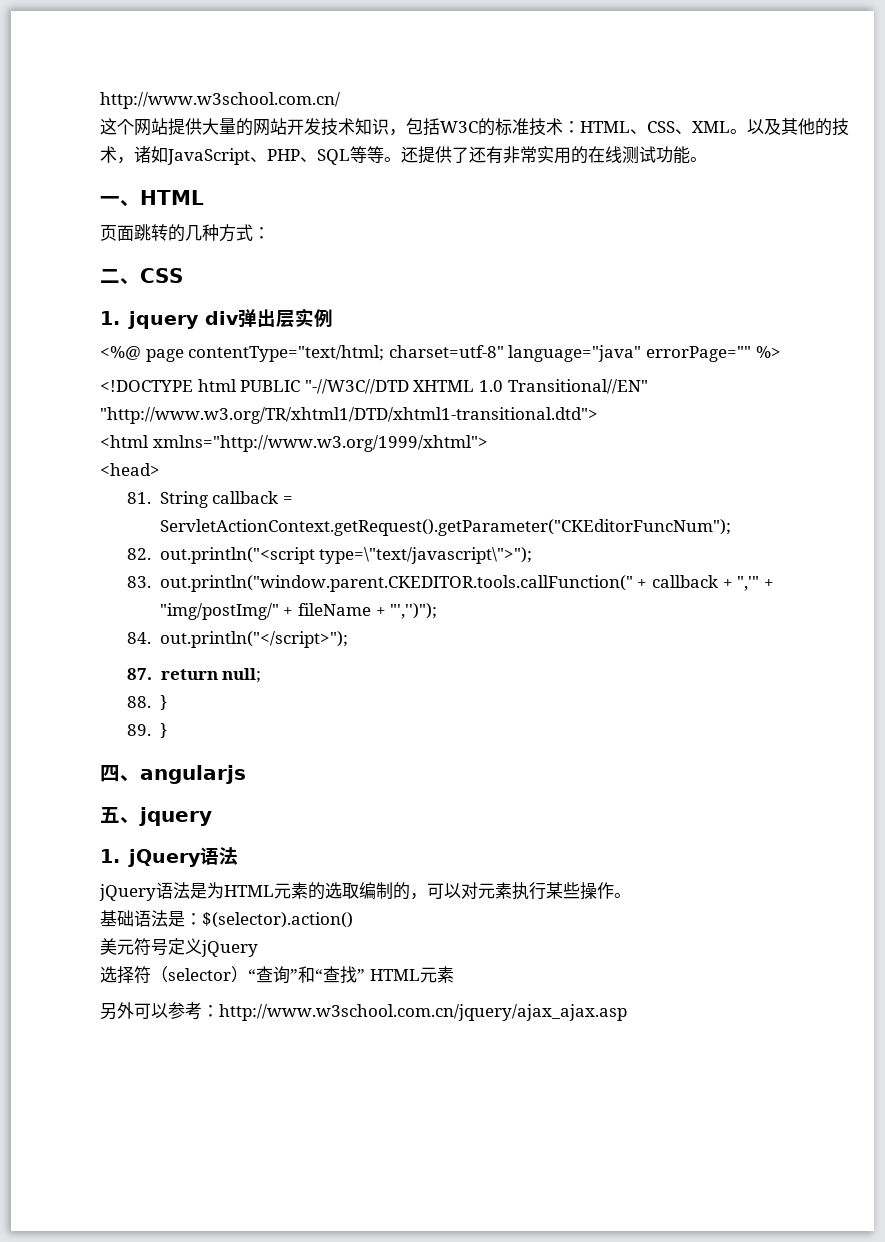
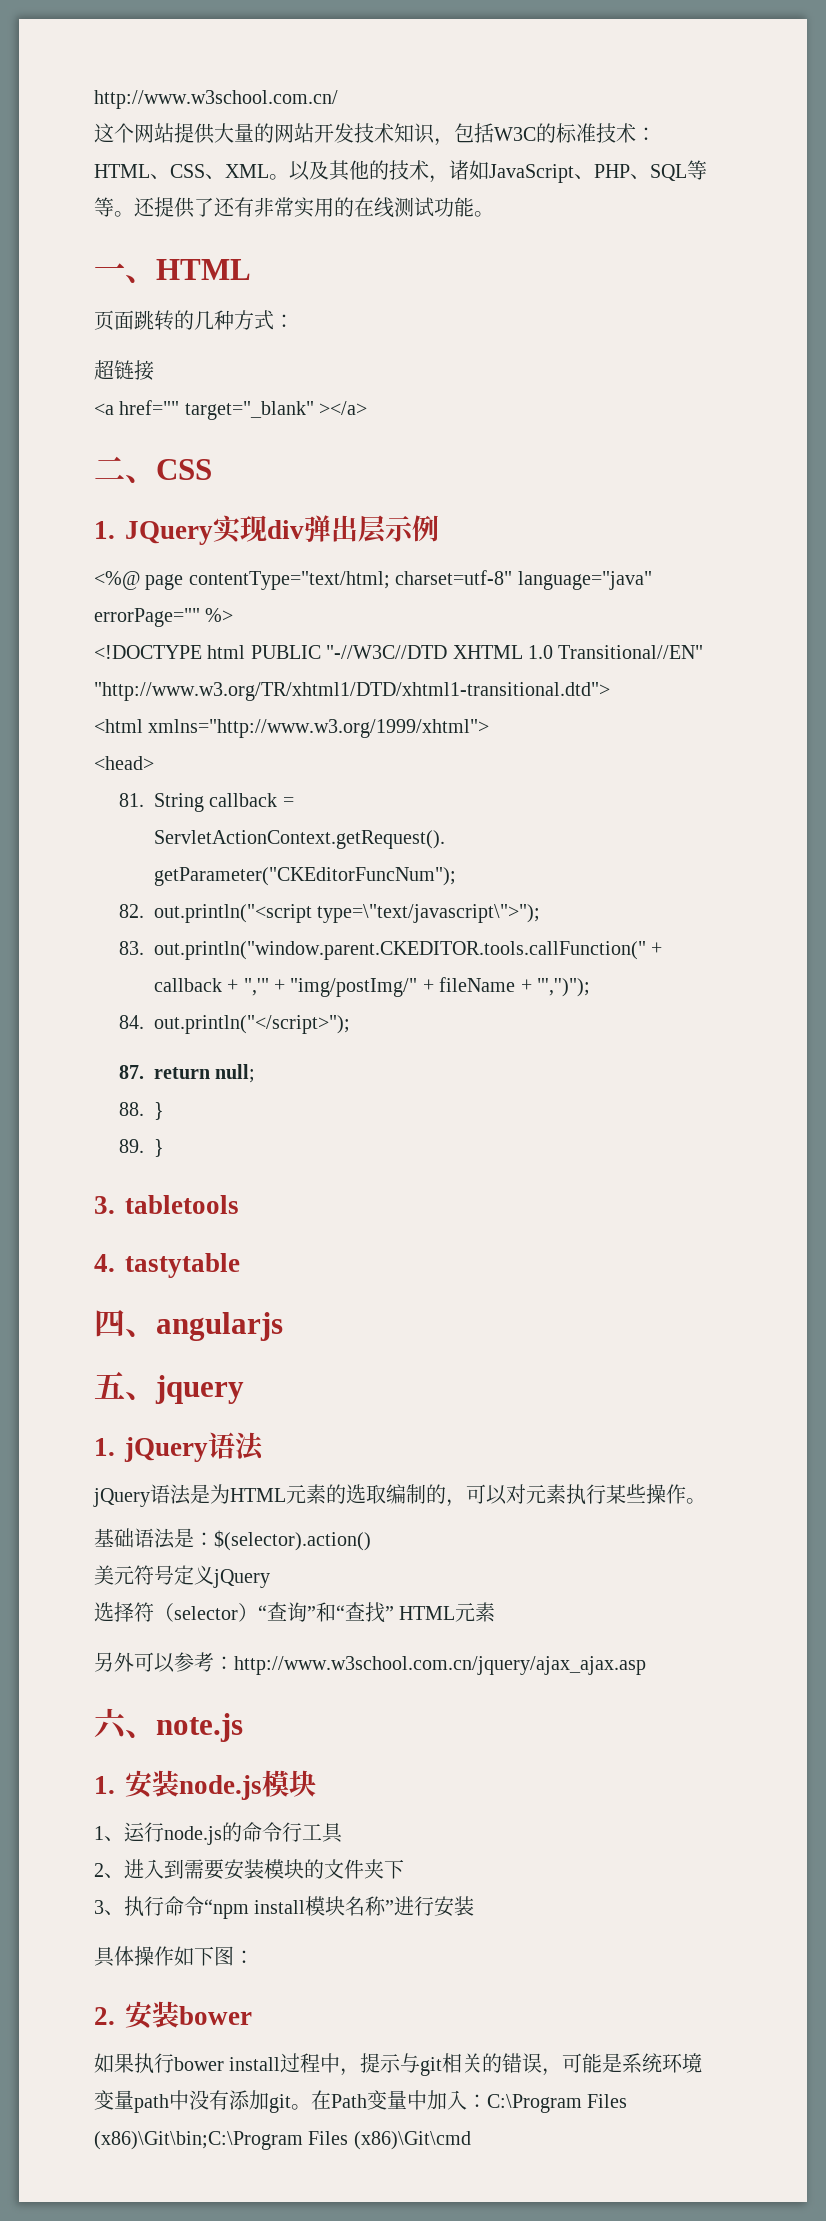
+ 超链接
+ <a href="" target="_blank" ></a>
- 1. jquery div弹出层实例
+ 1. JQuery实现div弹出层示例
+ 3. tabletools
+ 4. tastytable
+ 六、note.js
+ 1.安装node.js模块
+ 1、运行node.js的命令行工具
+ 2、进入到需要安装模块的文件夹下
+ 3、执行命令“npm install模块名称”进行安装
+ 具体操作如下图：
+ 2.安装bower
+ 如果执行bower install过程中，提示与git相关的错误，可能是系统环境变量path中没有添加git。在Path变量中加入：C:\Program Files (x86)\Git\bin;C:\Program Files (x86)\Git\cmd

